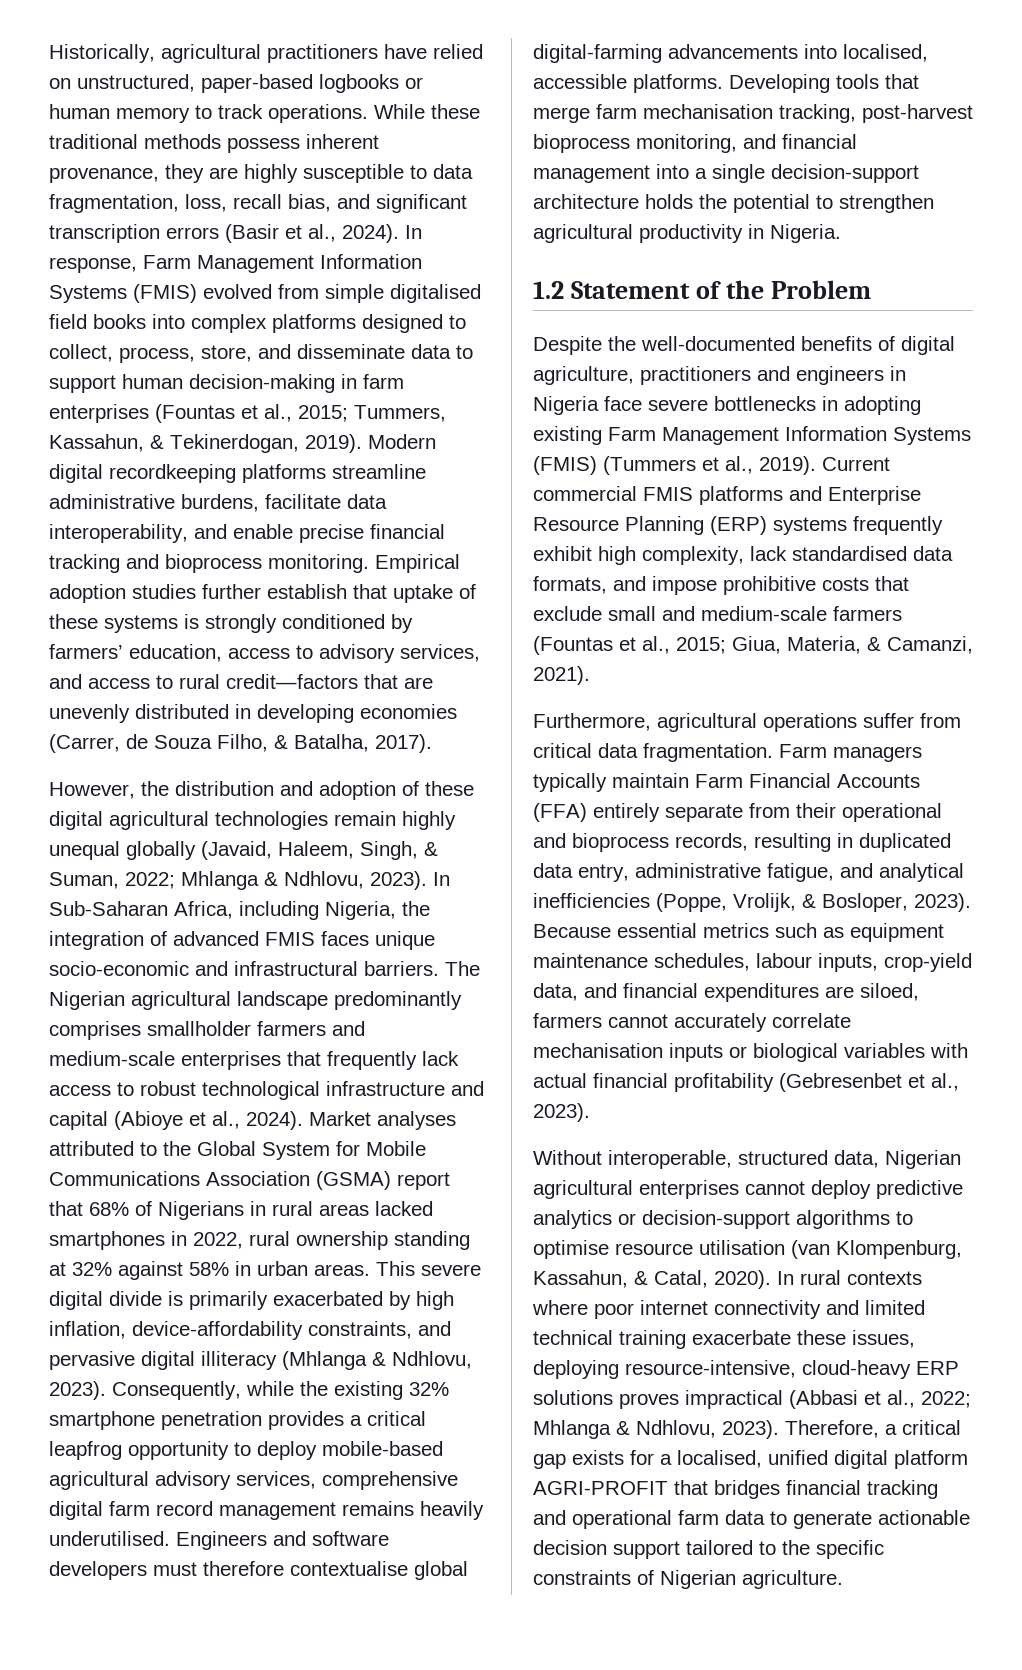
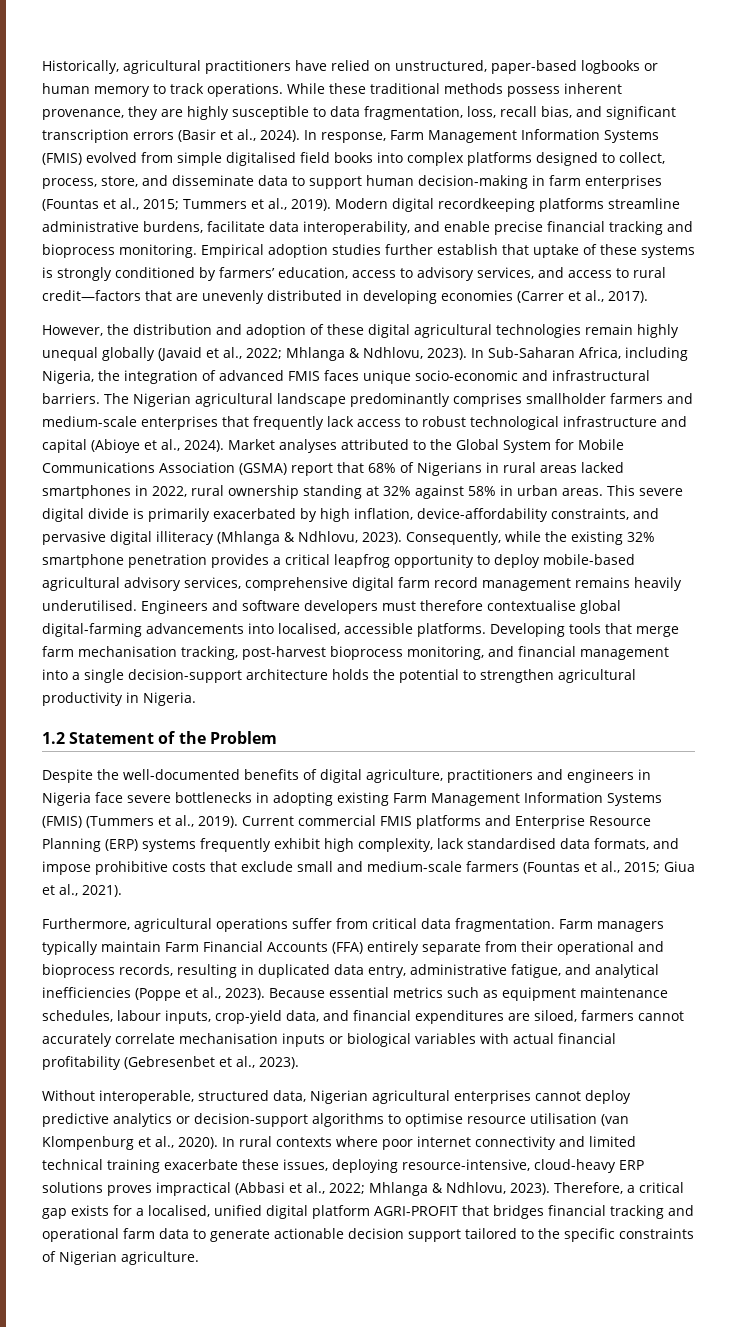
- In response, Farm Management Information Systems (FMIS) evolved from simple digitalised field books into complex platforms designed to collect, process, store, and disseminate data to support human decision-making in farm enterprises (Fountas et al., 2015; Tummers, Kassahun, & Tekinerdogan, 2019).
+ In response, Farm Management Information Systems (FMIS) evolved from simple digitalised field books into complex platforms designed to collect, process, store, and disseminate data to support human decision-making in farm enterprises (Fountas et al., 2015; Tummers et al., 2019).
- Empirical adoption studies further establish that uptake of these systems is strongly conditioned by farmers’ education, access to advisory services, and access to rural credit—factors that are unevenly distributed in developing economies (Carrer, de Souza Filho, & Batalha, 2017).
+ Empirical adoption studies further establish that uptake of these systems is strongly conditioned by farmers’ education, access to advisory services, and access to rural credit—factors that are unevenly distributed in developing economies (Carrer et al., 2017).
- However, the distribution and adoption of these digital agricultural technologies remain highly unequal globally (Javaid, Haleem, Singh, & Suman, 2022; Mhlanga & Ndhlovu, 2023).
+ However, the distribution and adoption of these digital agricultural technologies remain highly unequal globally (Javaid et al., 2022; Mhlanga & Ndhlovu, 2023).
- Current commercial FMIS platforms and Enterprise Resource Planning (ERP) systems frequently exhibit high complexity, lack standardised data formats, and impose prohibitive costs that exclude small and medium-scale farmers (Fountas et al., 2015; Giua, Materia, & Camanzi, 2021).
+ Current commercial FMIS platforms and Enterprise Resource Planning (ERP) systems frequently exhibit high complexity, lack standardised data formats, and impose prohibitive costs that exclude small and medium-scale farmers (Fountas et al., 2015; Giua et al., 2021).
- Farm managers typically maintain Farm Financial Accounts (FFA) entirely separate from their operational and bioprocess records, resulting in duplicated data entry, administrative fatigue, and analytical inefficiencies (Poppe, Vrolijk, & Bosloper, 2023).
+ Farm managers typically maintain Farm Financial Accounts (FFA) entirely separate from their operational and bioprocess records, resulting in duplicated data entry, administrative fatigue, and analytical inefficiencies (Poppe et al., 2023).
- Without interoperable, structured data, Nigerian agricultural enterprises cannot deploy predictive analytics or decision-support algorithms to optimise resource utilisation (van Klompenburg, Kassahun, & Catal, 2020).
+ Without interoperable, structured data, Nigerian agricultural enterprises cannot deploy predictive analytics or decision-support algorithms to optimise resource utilisation (van Klompenburg et al., 2020).

